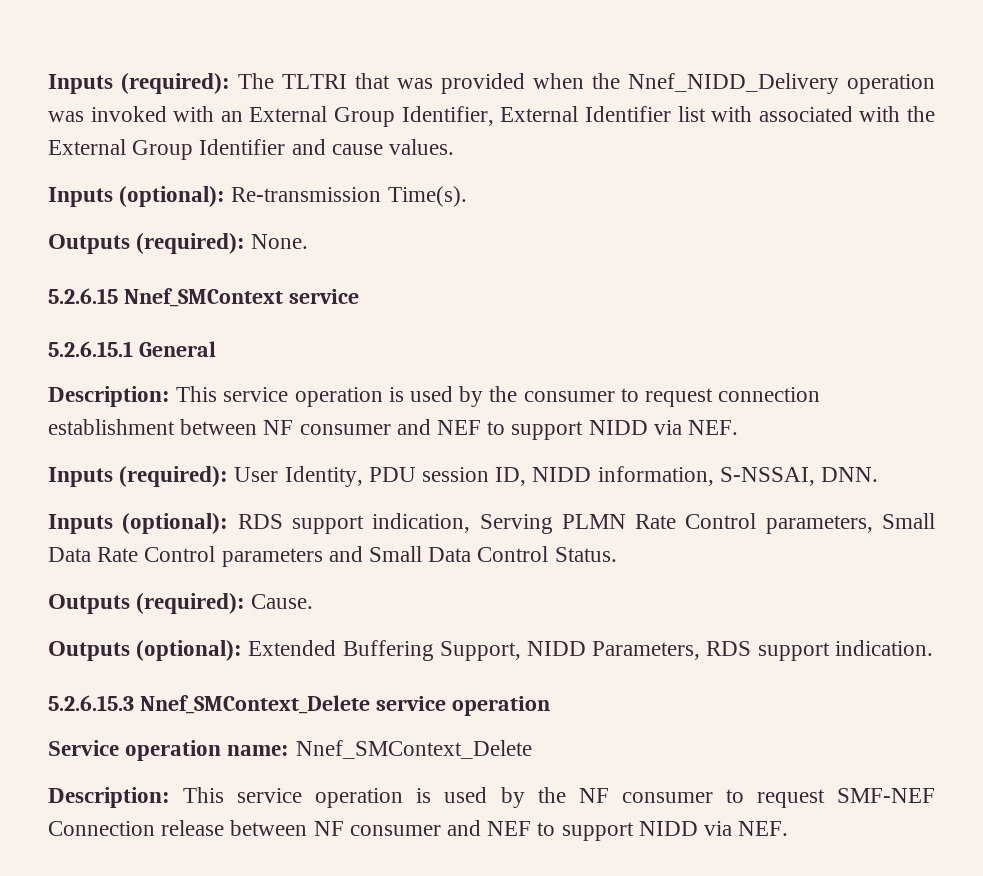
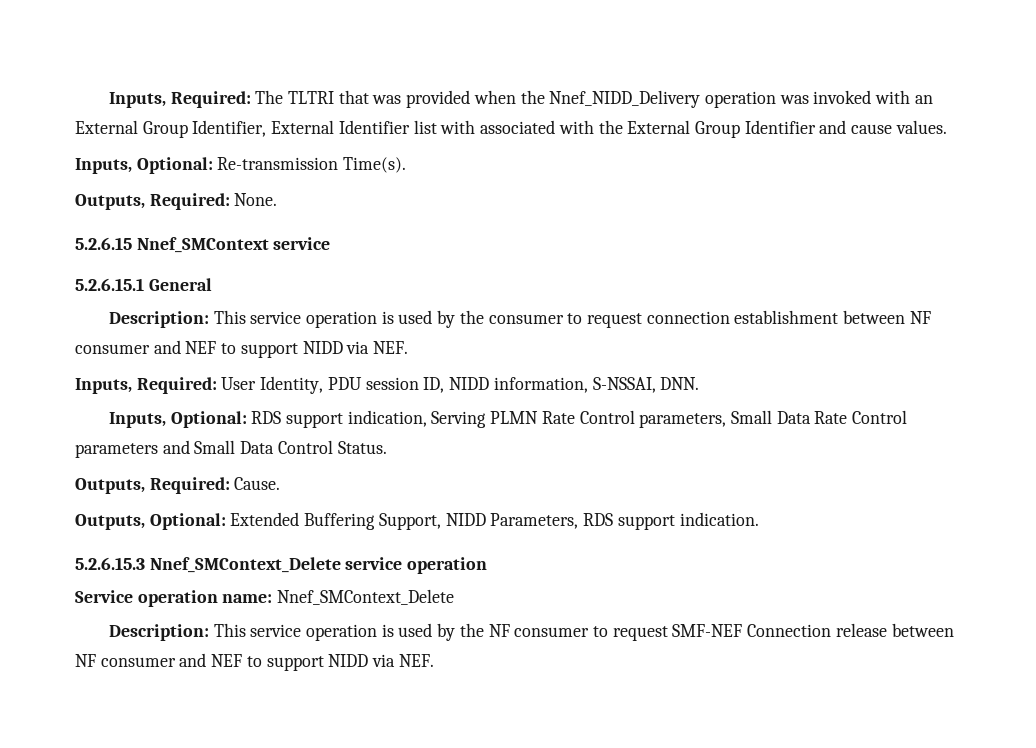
- Inputs (required): The TLTRI that was provided when the Nnef_NIDD_Delivery operation was invoked with an External Group Identifier, External Identifier list with associated with the External Group Identifier and cause values.
+ Inputs, Required: The TLTRI that was provided when the Nnef_NIDD_Delivery operation was invoked with an External Group Identifier, External Identifier list with associated with the External Group Identifier and cause values.
- Inputs (optional): Re-transmission Time(s).
+ Inputs, Optional: Re-transmission Time(s).
- Outputs (required): None.
+ Outputs, Required: None.
- Inputs (required): User Identity, PDU session ID, NIDD information, S-NSSAI, DNN.
+ Inputs, Required: User Identity, PDU session ID, NIDD information, S-NSSAI, DNN.
- Inputs (optional): RDS support indication, Serving PLMN Rate Control parameters, Small Data Rate Control parameters and Small Data Control Status.
+ Inputs, Optional: RDS support indication, Serving PLMN Rate Control parameters, Small Data Rate Control parameters and Small Data Control Status.
- Outputs (required): Cause.
+ Outputs, Required: Cause.
- Outputs (optional): Extended Buffering Support, NIDD Parameters, RDS support indication.
+ Outputs, Optional: Extended Buffering Support, NIDD Parameters, RDS support indication.

